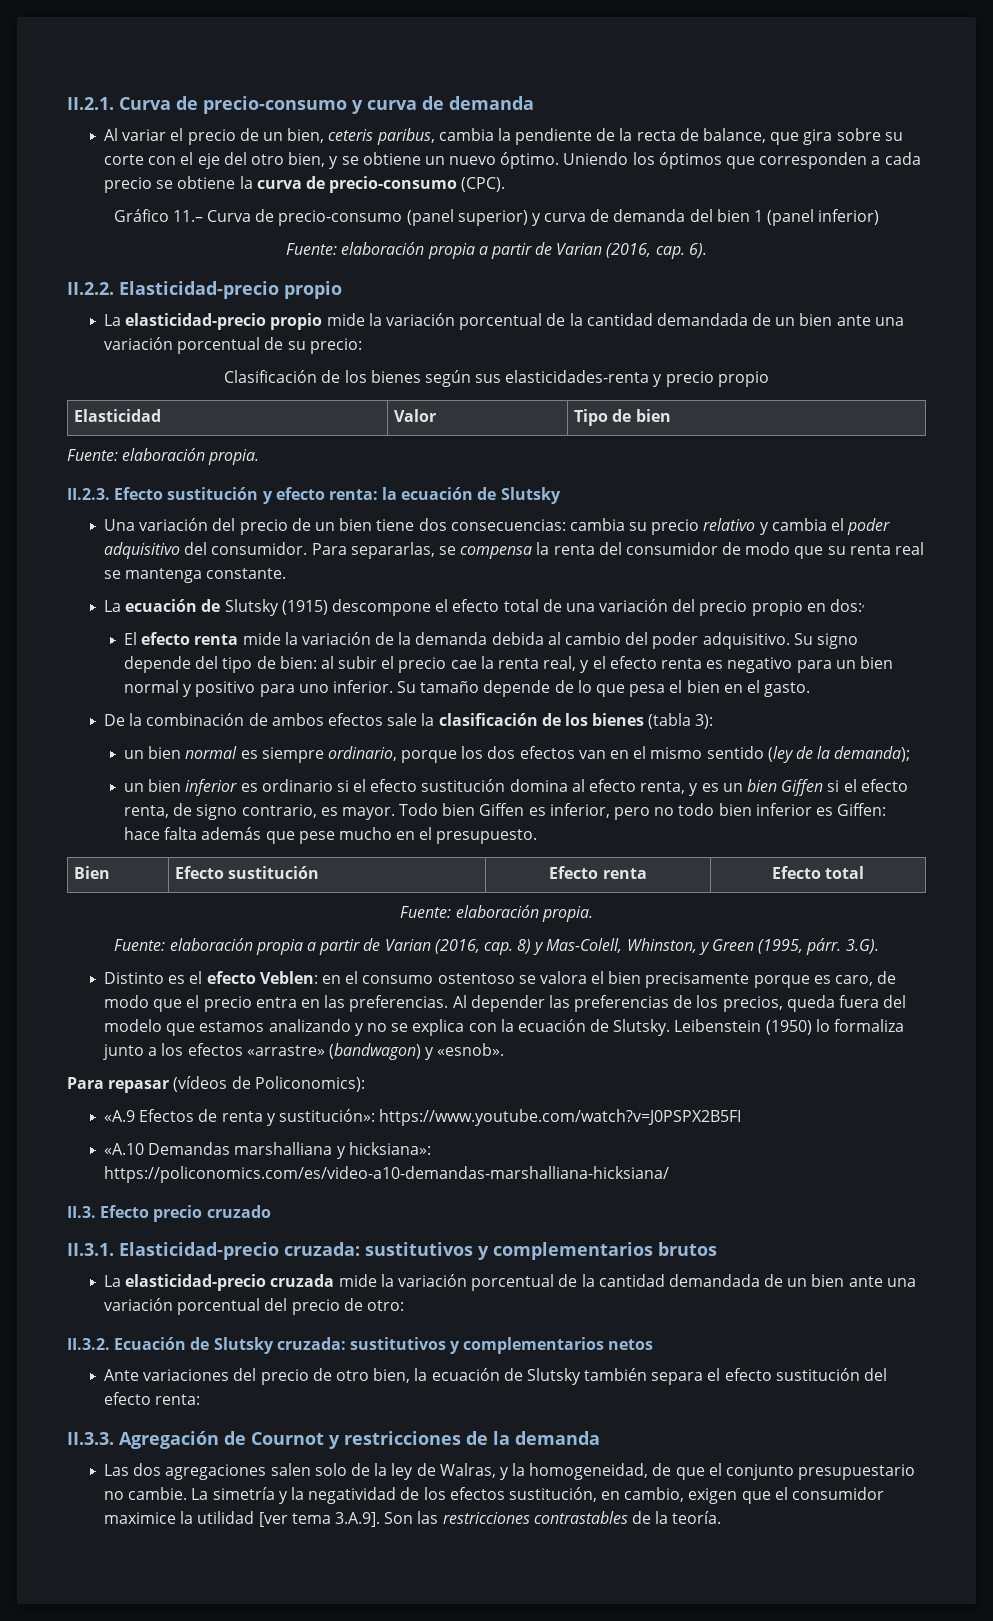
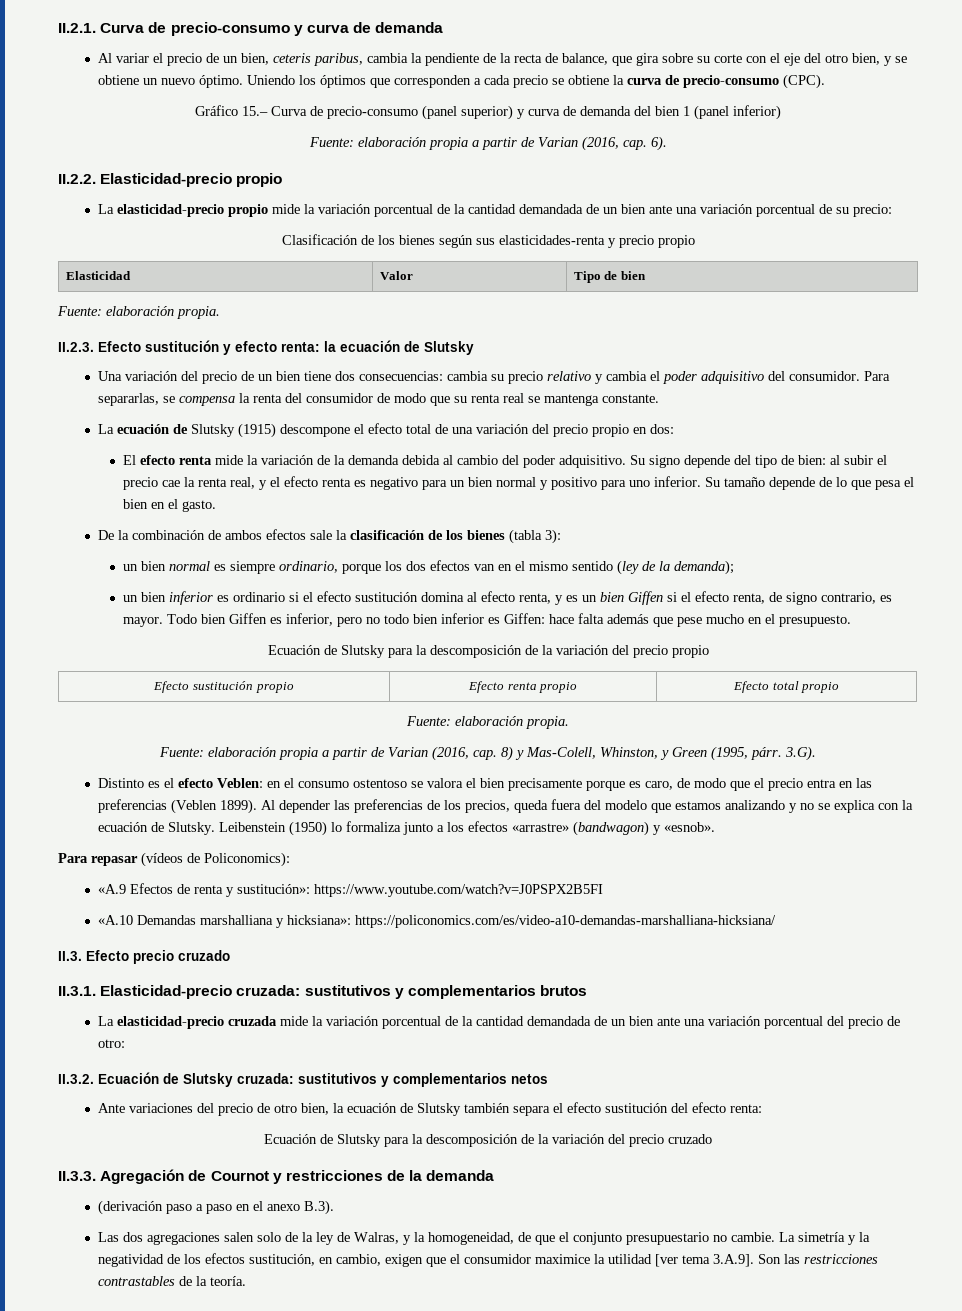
- Gráfico 11.– Curva de precio-consumo (panel superior) y curva de demanda del bien 1 (panel inferior)
+ Gráfico 15.– Curva de precio-consumo (panel superior) y curva de demanda del bien 1 (panel inferior)
- La ecuación de Slutsky (1915) descompone el efecto total de una variación del precio propio en dos:,
+ La ecuación de Slutsky (1915) descompone el efecto total de una variación del precio propio en dos:
- Bien | Efecto sustitución | Efecto renta | Efecto total
+ Ecuación de Slutsky para la descomposición de la variación del precio propio
+ Efecto sustitución propio | Efecto renta propio | Efecto total propio
- Distinto es el efecto Veblen: en el consumo ostentoso se valora el bien precisamente porque es caro, de modo que el precio entra en las preferencias.
+ Distinto es el efecto Veblen: en el consumo ostentoso se valora el bien precisamente porque es caro, de modo que el precio entra en las preferencias (Veblen 1899).
+ Ecuación de Slutsky para la descomposición de la variación del precio cruzado
+ (derivación paso a paso en el anexo B.3).

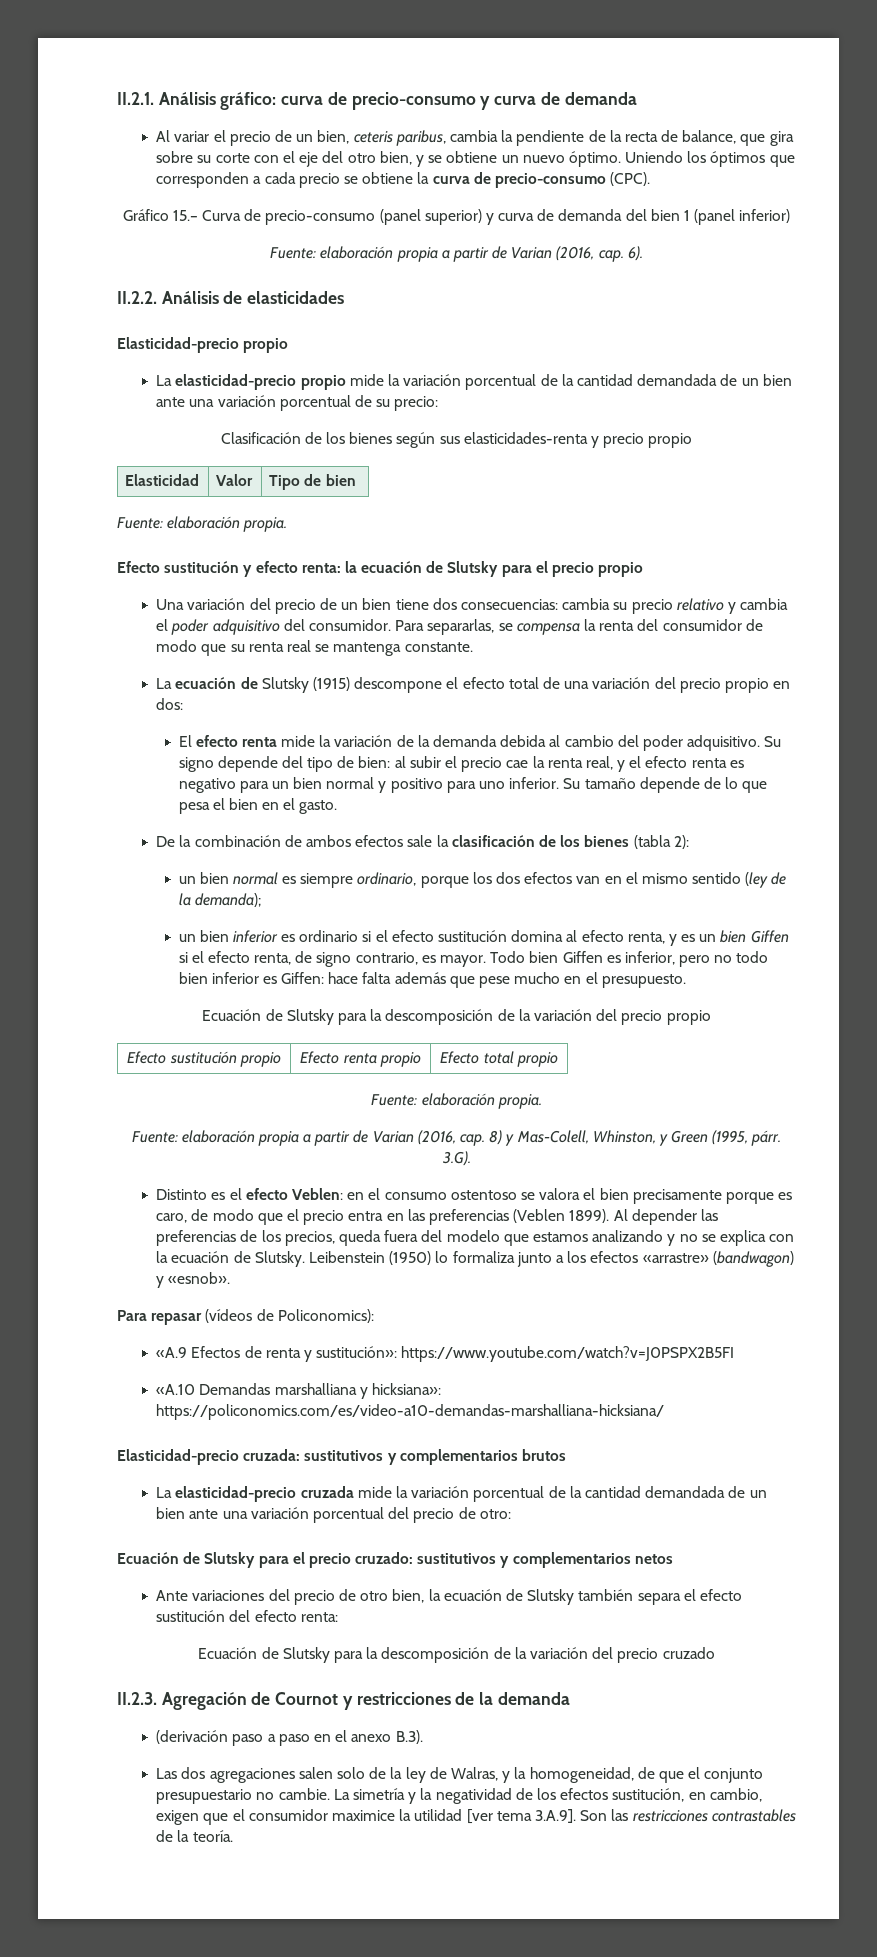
- II.2.1. Curva de precio-consumo y curva de demanda
+ II.2.1. Análisis gráfico: curva de precio-consumo y curva de demanda
- II.2.2. Elasticidad-precio propio
+ II.2.2. Análisis de elasticidades
+ Elasticidad-precio propio
- II.2.3. Efecto sustitución y efecto renta: la ecuación de Slutsky
+ Efecto sustitución y efecto renta: la ecuación de Slutsky para el precio propio
- De la combinación de ambos efectos sale la clasificación de los bienes (tabla 3):
+ De la combinación de ambos efectos sale la clasificación de los bienes (tabla 2):
- II.3. Efecto precio cruzado
- II.3.1. Elasticidad-precio cruzada: sustitutivos y complementarios brutos
+ Elasticidad-precio cruzada: sustitutivos y complementarios brutos
- II.3.2. Ecuación de Slutsky cruzada: sustitutivos y complementarios netos
+ Ecuación de Slutsky para el precio cruzado: sustitutivos y complementarios netos
- II.3.3. Agregación de Cournot y restricciones de la demanda
+ II.2.3. Agregación de Cournot y restricciones de la demanda

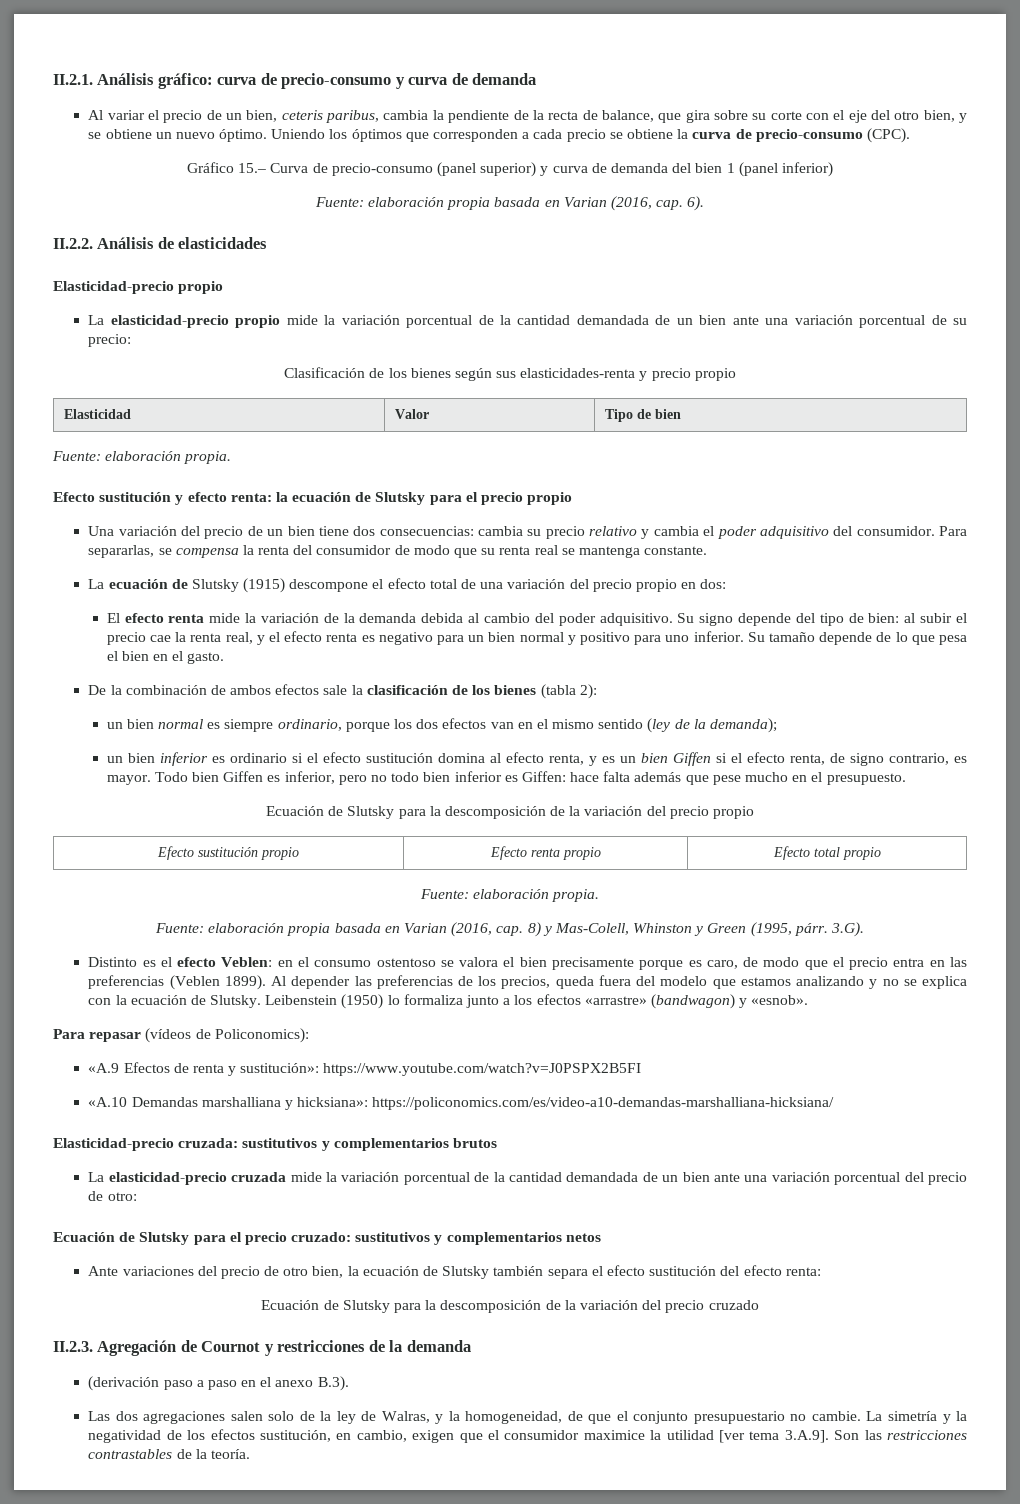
  Gráfico 15.– Curva de precio-consumo (panel superior) y curva de demanda del bien 1 (panel inferior)
- Fuente: elaboración propia a partir de Varian (2016, cap.
+ Fuente: elaboración propia basada en Varian (2016, cap.
  Efecto sustitución propio | Efecto renta propio | Efecto total propio
  Fuente: elaboración propia.
- Fuente: elaboración propia a partir de Varian (2016, cap.
+ Fuente: elaboración propia basada en Varian (2016, cap.
- 8) y Mas-Colell, Whinston, y Green (1995, párr.
+ 8) y Mas-Colell, Whinston y Green (1995, párr.

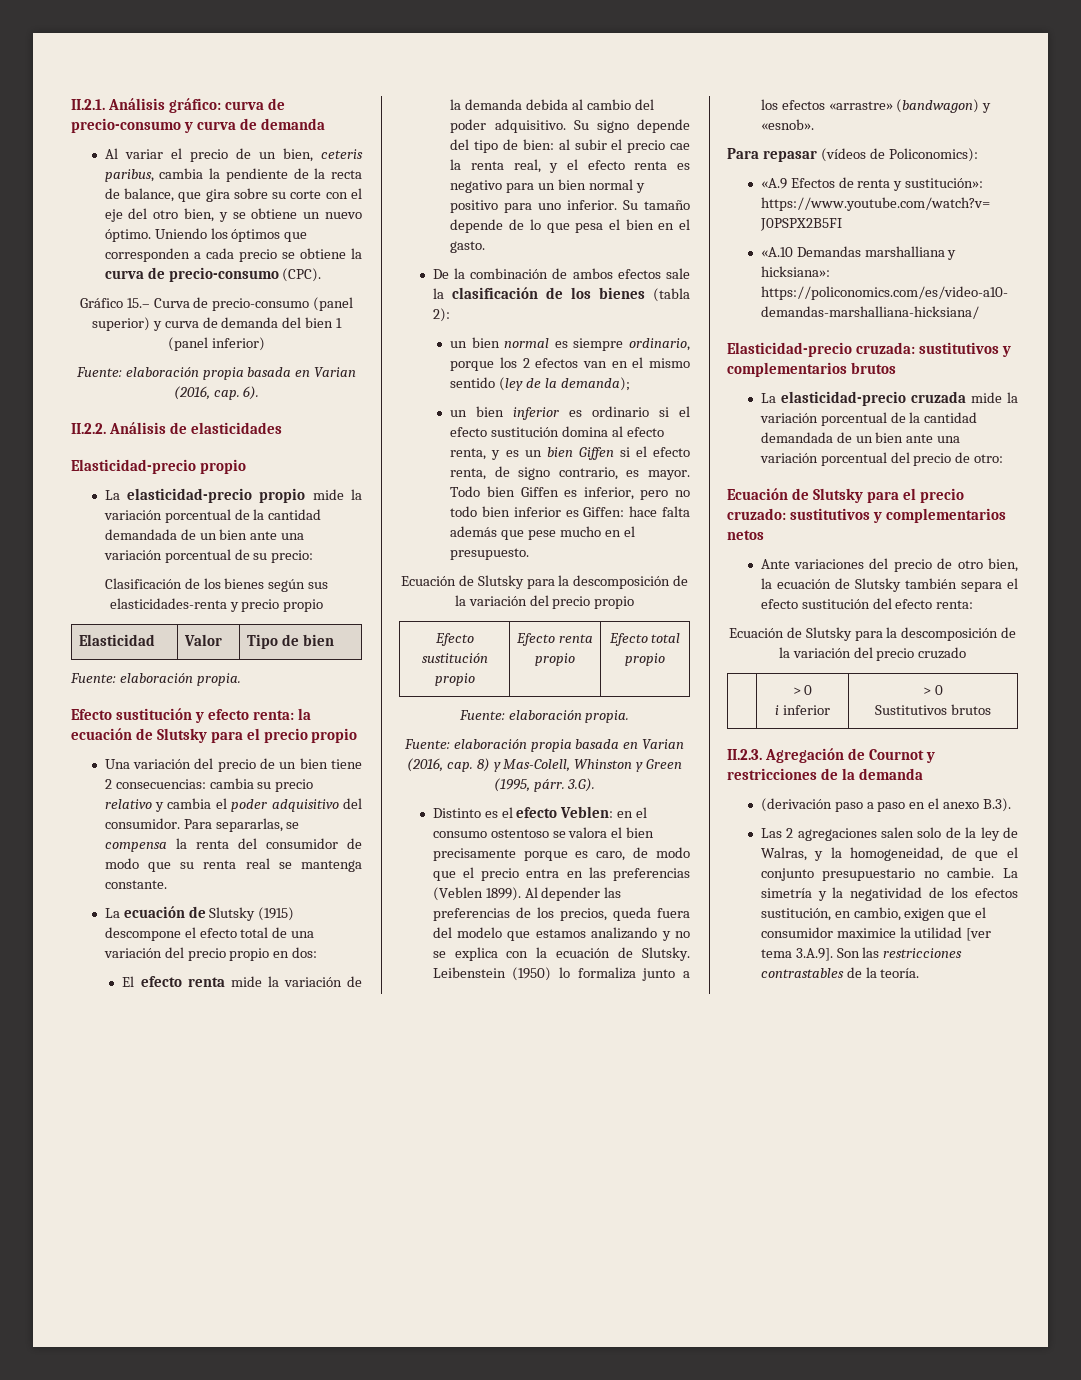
- Una variación del precio de un bien tiene dos consecuencias: cambia su precio relativo y cambia el poder adquisitivo del consumidor.
+ Una variación del precio de un bien tiene 2 consecuencias: cambia su precio relativo y cambia el poder adquisitivo del consumidor.
- un bien normal es siempre ordinario, porque los dos efectos van en el mismo sentido (ley de la demanda);
+ un bien normal es siempre ordinario, porque los 2 efectos van en el mismo sentido (ley de la demanda);
  Ecuación de Slutsky para la descomposición de la variación del precio cruzado
+ | > 0
+ i inferior | > 0
+ Sustitutivos brutos
- Las dos agregaciones salen solo de la ley de Walras, y la homogeneidad, de que el conjunto presupuestario no cambie.
+ Las 2 agregaciones salen solo de la ley de Walras, y la homogeneidad, de que el conjunto presupuestario no cambie.

